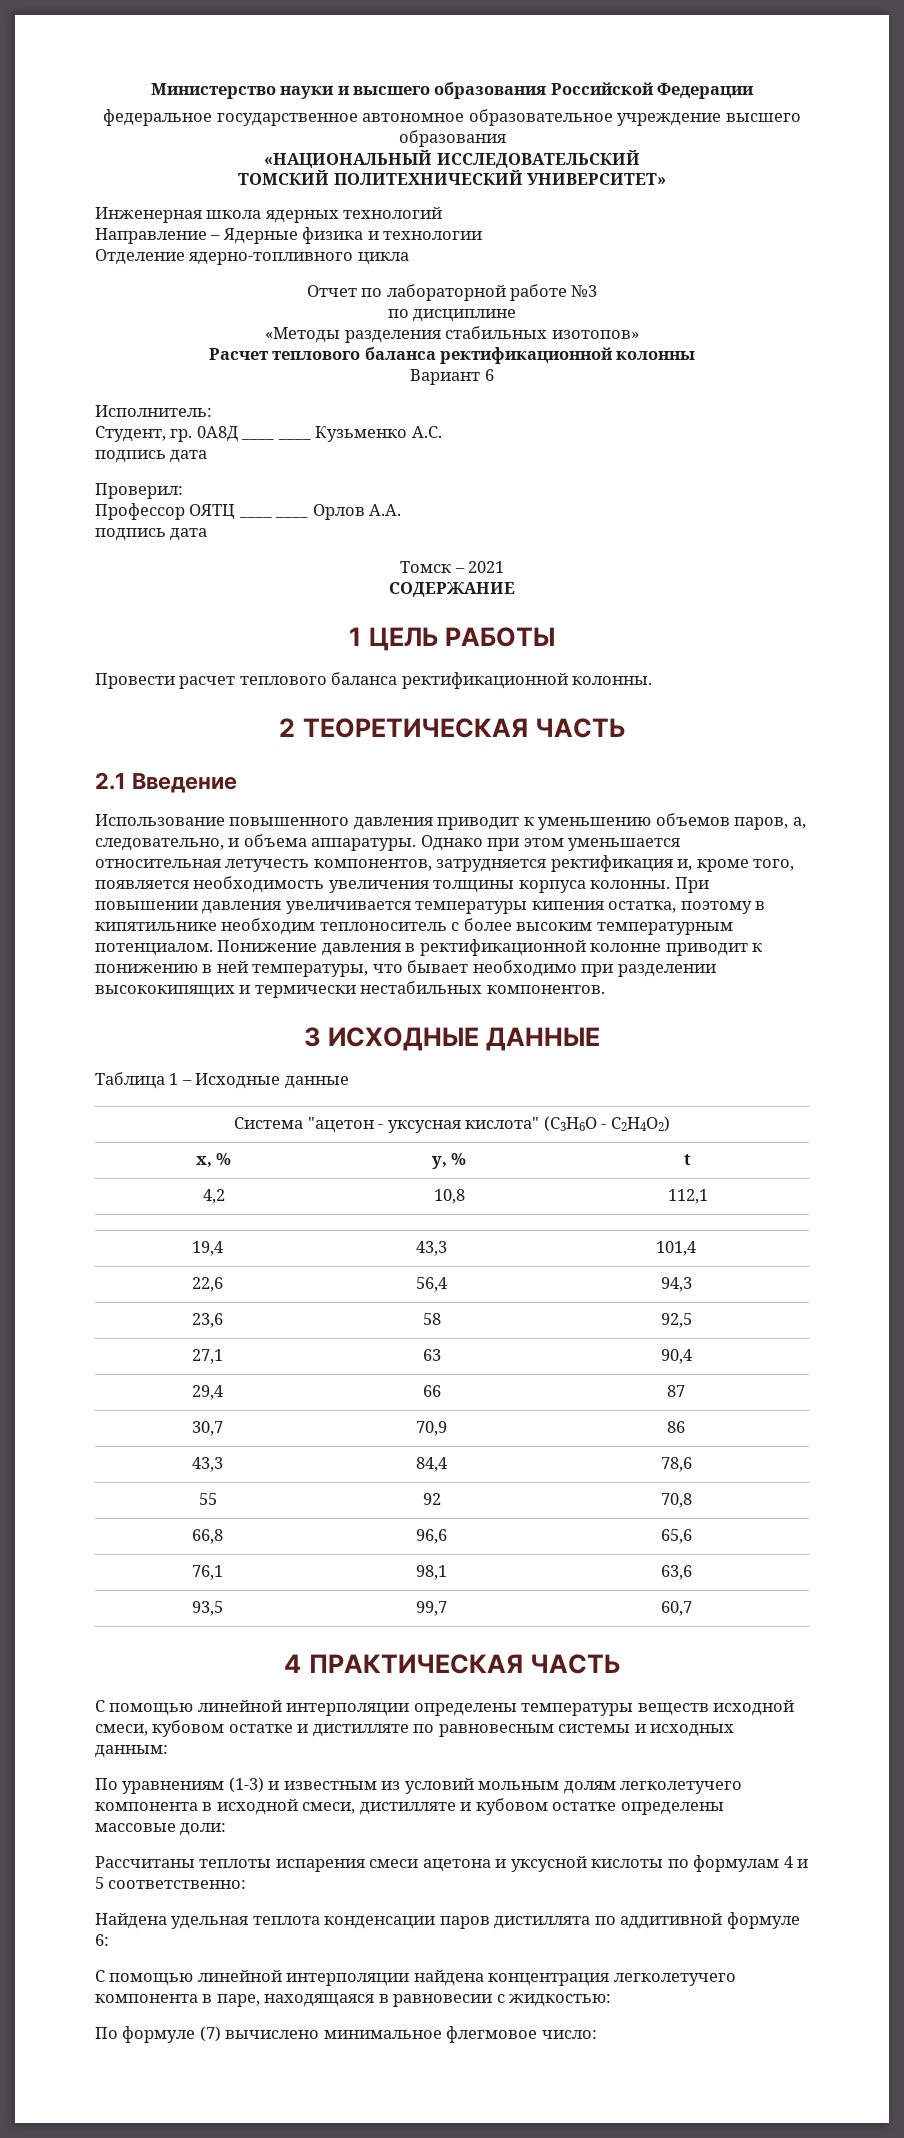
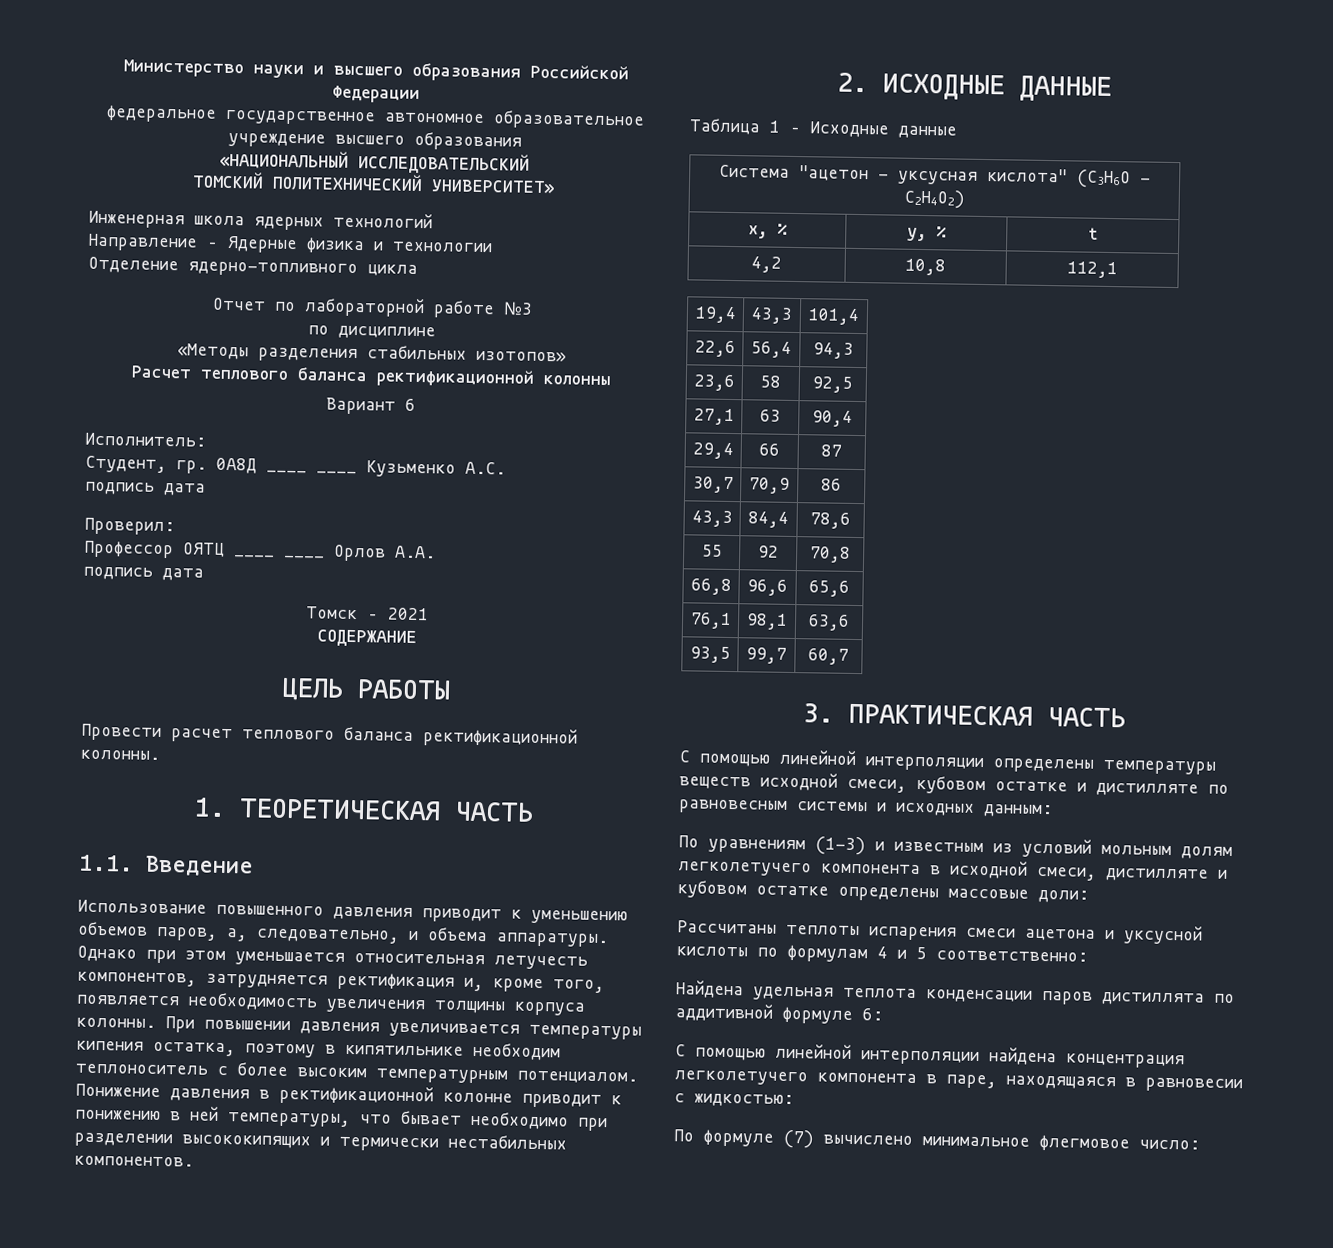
- 1 ЦЕЛЬ РАБОТЫ
+ ЦЕЛЬ РАБОТЫ
- 2 ТЕОРЕТИЧЕСКАЯ ЧАСТЬ
+ 1. ТЕОРЕТИЧЕСКАЯ ЧАСТЬ
- 2.1 Введение
+ 1.1. Введение
- 3 ИСХОДНЫЕ ДАННЫЕ
+ 2. ИСХОДНЫЕ ДАННЫЕ
- 4 ПРАКТИЧЕСКАЯ ЧАСТЬ
+ 3. ПРАКТИЧЕСКАЯ ЧАСТЬ

